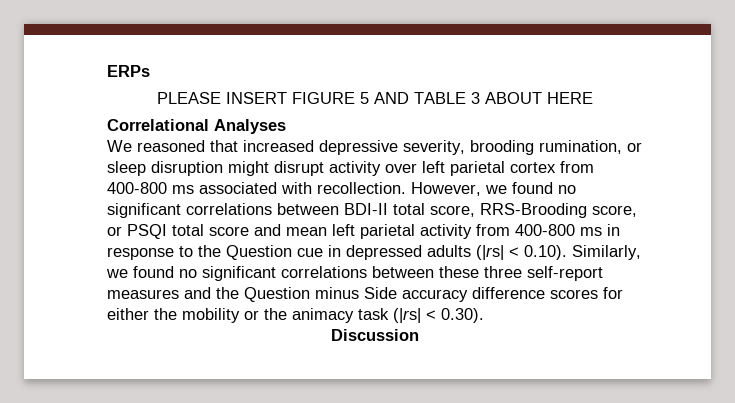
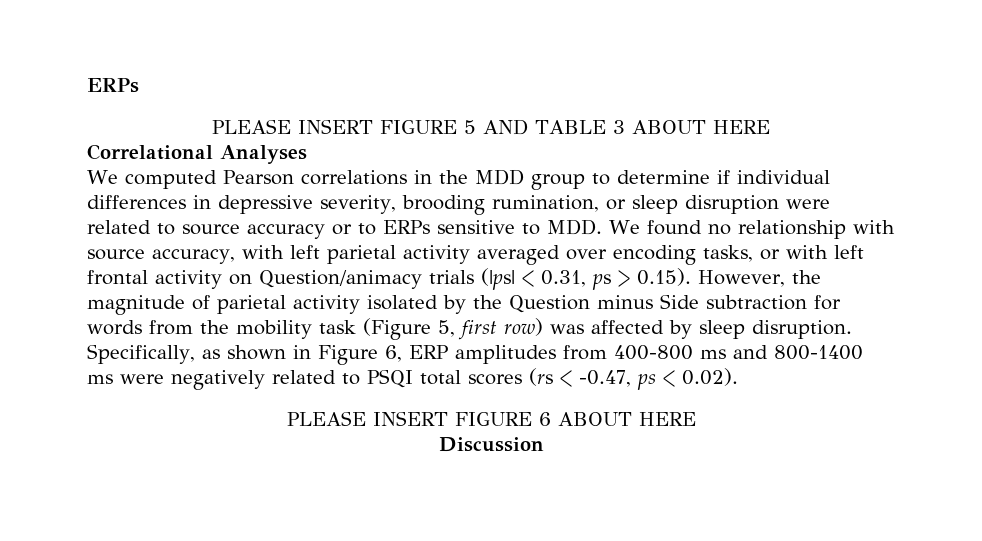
- We reasoned that increased depressive severity, brooding rumination, or sleep disruption might disrupt activity over left parietal cortex from 400-800 ms associated with recollection. However, we found no significant correlations between BDI-II total score, RRS-Brooding score, or PSQI total score and mean left parietal activity from 400-800 ms in response to the Question cue in depressed adults (|rs| < 0.10). Similarly, we found no significant correlations between these three self-report measures and the Question minus Side accuracy difference scores for either the mobility or the animacy task (|rs| < 0.30).
+ We computed Pearson correlations in the MDD group to determine if individual differences in depressive severity, brooding rumination, or sleep disruption were related to source accuracy or to ERPs sensitive to MDD. We found no relationship with source accuracy, with left parietal activity averaged over encoding tasks, or with left frontal activity on Question/animacy trials (|ps| < 0.31, ps > 0.15). However, the magnitude of parietal activity isolated by the Question minus Side subtraction for words from the mobility task (Figure 5, first row) was affected by sleep disruption. Specifically, as shown in Figure 6, ERP amplitudes from 400-800 ms and 800-1400 ms were negatively related to PSQI total scores (rs < -0.47, ps < 0.02).
+ PLEASE INSERT FIGURE 6 ABOUT HERE

